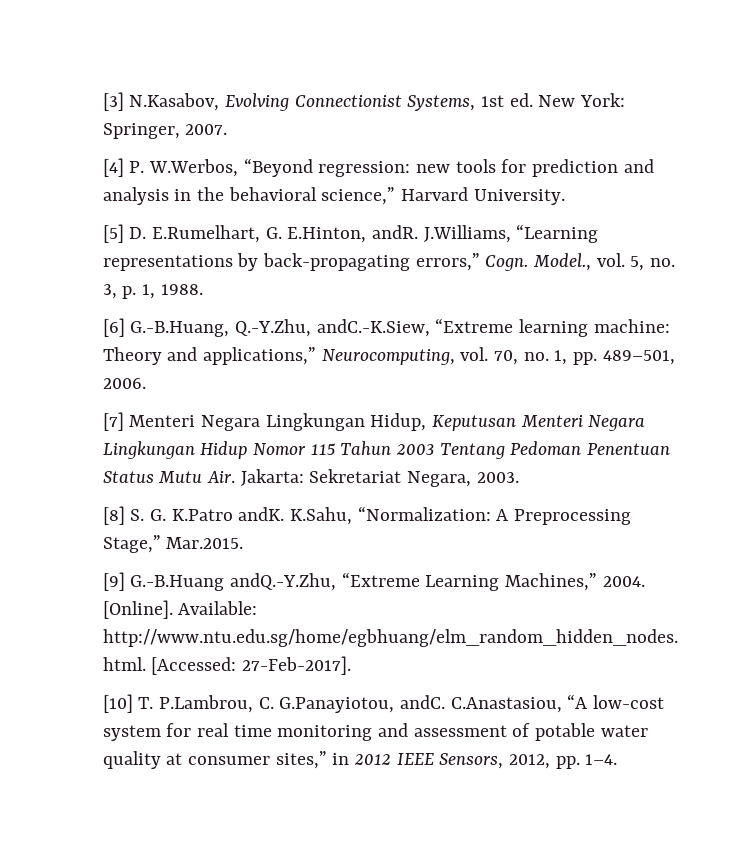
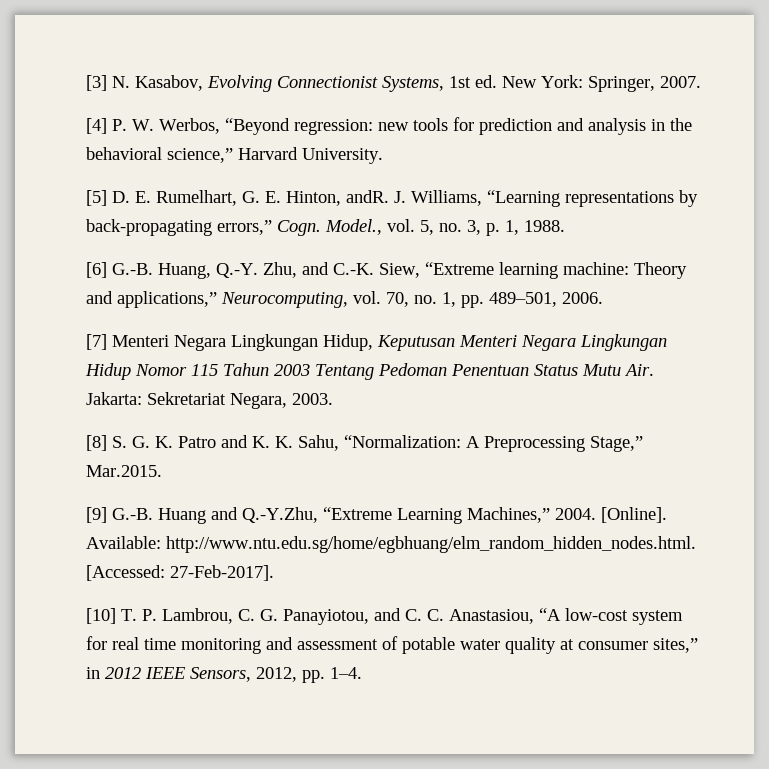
- [3] N.Kasabov, Evolving Connectionist Systems, 1st ed. New York: Springer, 2007.
+ [3] N. Kasabov, Evolving Connectionist Systems, 1st ed. New York: Springer, 2007.
- [4] P. W.Werbos, “Beyond regression: new tools for prediction and analysis in the behavioral science,” Harvard University.
+ [4] P. W. Werbos, “Beyond regression: new tools for prediction and analysis in the behavioral science,” Harvard University.
- [5] D. E.Rumelhart, G. E.Hinton, andR. J.Williams, “Learning representations by back-propagating errors,” Cogn.
+ [5] D. E. Rumelhart, G. E. Hinton, andR. J. Williams, “Learning representations by back-propagating errors,” Cogn.
- [6] G.-B.Huang, Q.-Y.Zhu, andC.-K.Siew, “Extreme learning machine: Theory and applications,” Neurocomputing, vol. 70, no. 1, pp. 489–501, 2006.
+ [6] G.-B. Huang, Q.-Y. Zhu, and C.-K. Siew, “Extreme learning machine: Theory and applications,” Neurocomputing, vol. 70, no. 1, pp. 489–501, 2006.
- [8] S. G. K.Patro andK. K.Sahu, “Normalization: A Preprocessing Stage,” Mar.2015.
+ [8] S. G. K. Patro and K. K. Sahu, “Normalization: A Preprocessing Stage,” Mar.2015.
- [9] G.-B.Huang andQ.-Y.Zhu, “Extreme Learning Machines,” 2004.
+ [9] G.-B. Huang and Q.-Y.Zhu, “Extreme Learning Machines,” 2004.
- [10] T. P.Lambrou, C. G.Panayiotou, andC. C.Anastasiou, “A low-cost system for real time monitoring and assessment of potable water quality at consumer sites,” in 2012 IEEE Sensors, 2012, pp. 1–4.
+ [10] T. P. Lambrou, C. G. Panayiotou, and C. C. Anastasiou, “A low-cost system for real time monitoring and assessment of potable water quality at consumer sites,” in 2012 IEEE Sensors, 2012, pp. 1–4.

